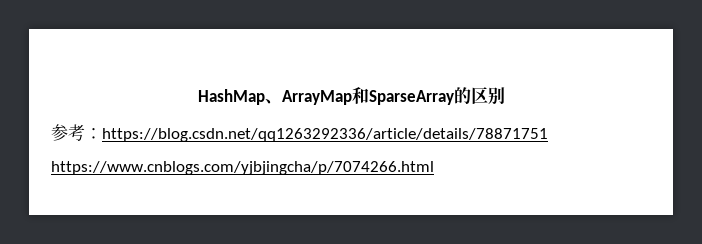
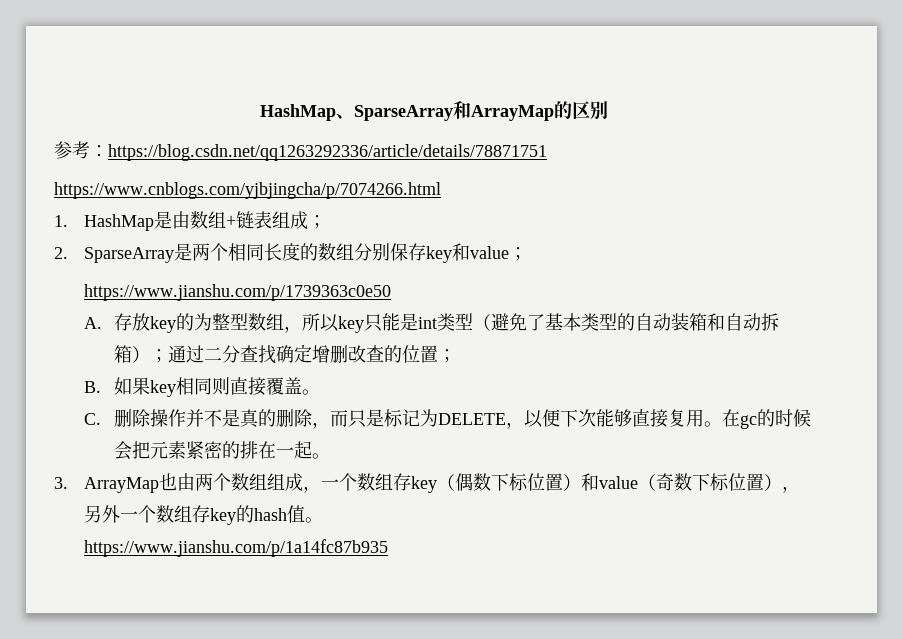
- HashMap、ArrayMap和SparseArray的区别
+ HashMap、SparseArray和ArrayMap的区别
+ 1. HashMap是由数组+链表组成；
+ 2. SparseArray是两个相同长度的数组分别保存key和value；
+ https://www.jianshu.com/p/1739363c0e50
+ A.存放key的为整型数组，所以key只能是int类型（避免了基本类型的自动装箱和自动拆箱）；通过二分查找确定增删改查的位置；
+ B.如果key相同则直接覆盖。
+ C.删除操作并不是真的删除，而只是标记为DELETE，以便下次能够直接复用。在gc的时候会把元素紧密的排在一起。
+ 3. ArrayMap也由两个数组组成，一个数组存key（偶数下标位置）和value（奇数下标位置），另外一个数组存key的hash值。
+ https://www.jianshu.com/p/1a14fc87b935

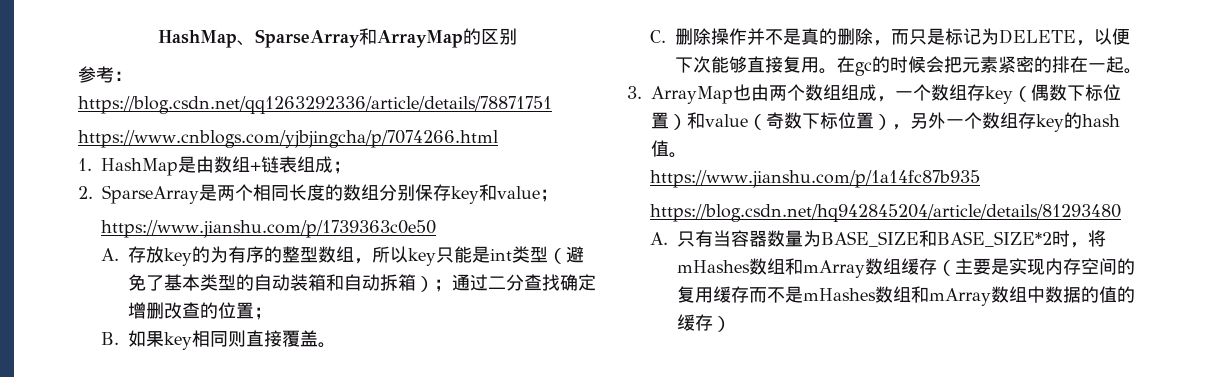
- A.存放key的为整型数组，所以key只能是int类型（避免了基本类型的自动装箱和自动拆箱）；通过二分查找确定增删改查的位置；
+ A.存放key的为有序的整型数组，所以key只能是int类型（避免了基本类型的自动装箱和自动拆箱）；通过二分查找确定增删改查的位置；
+ https://blog.csdn.net/hq942845204/article/details/81293480
+ A.只有当容器数量为BASE_SIZE和BASE_SIZE*2时，将mHashes数组和mArray数组缓存（主要是实现内存空间的复用缓存而不是mHashes数组和mArray数组中数据的值的缓存）

